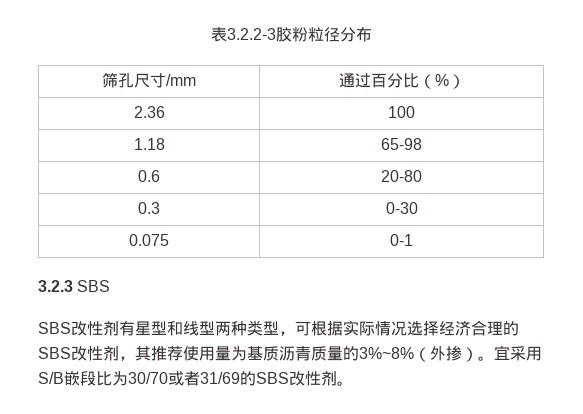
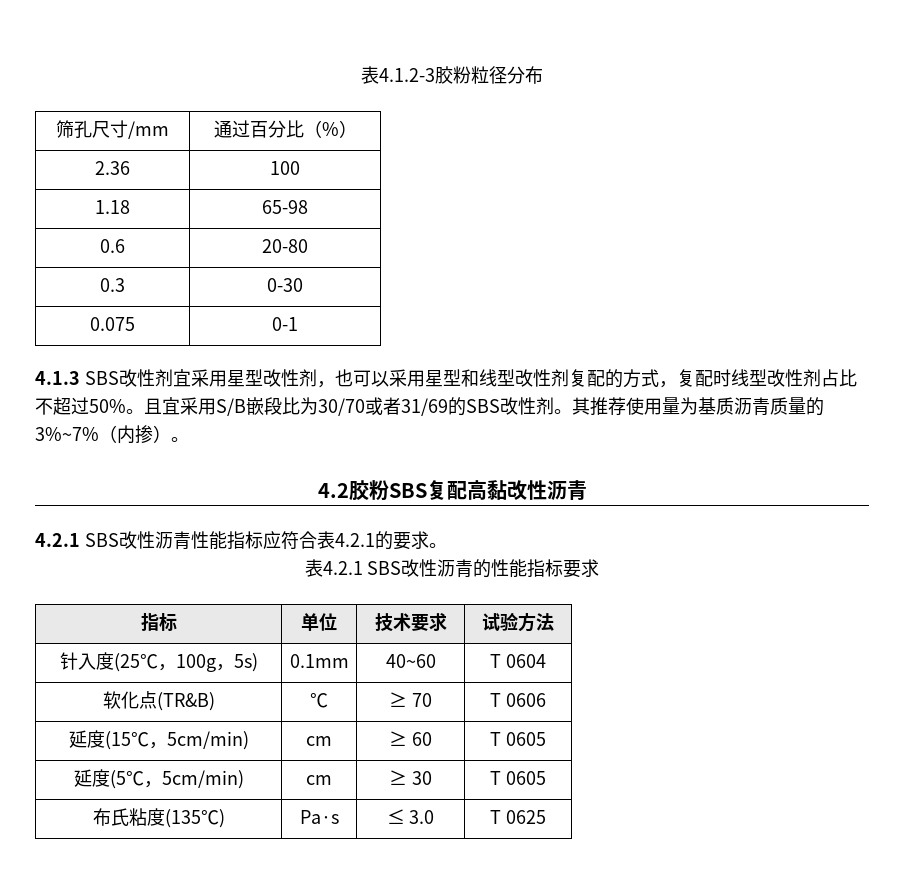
- 表3.2.2-3胶粉粒径分布
+ 表4.1.2-3胶粉粒径分布
- 3.2.3 SBS
- SBS改性剂有星型和线型两种类型，可根据实际情况选择经济合理的SBS改性剂，其推荐使用量为基质沥青质量的3%~8%（外掺）。宜采用S/B嵌段比为30/70或者31/69的SBS改性剂。
+ 4.1.3 SBS改性剂宜采用星型改性剂，也可以采用星型和线型改性剂复配的方式，复配时线型改性剂占比不超过50%。且宜采用S/B嵌段比为30/70或者31/69的SBS改性剂。
+ 其推荐使用量为基质沥青质量的3%~7%（内掺）。
+ 4.2胶粉SBS复配高黏改性沥青
+ 4.2.1 SBS改性沥青性能指标应符合表4.2.1的要求。
+ 表4.2.1 SBS改性沥青的性能指标要求
+ 指标 | 单位 | 技术要求 | 试验方法
+ 针入度(25℃，100g，5s) | 0.1mm | 40~60 | T 0604
+ 软化点(TR&B) | ℃ | ≥ 70 | T 0606
+ 延度(15℃，5cm/min) | cm | ≥ 60 | T 0605
+ 延度(5℃，5cm/min) | cm | ≥ 30 | T 0605
+ 布氏粘度(135℃) | Pa·s | ≤ 3.0 | T 0625

